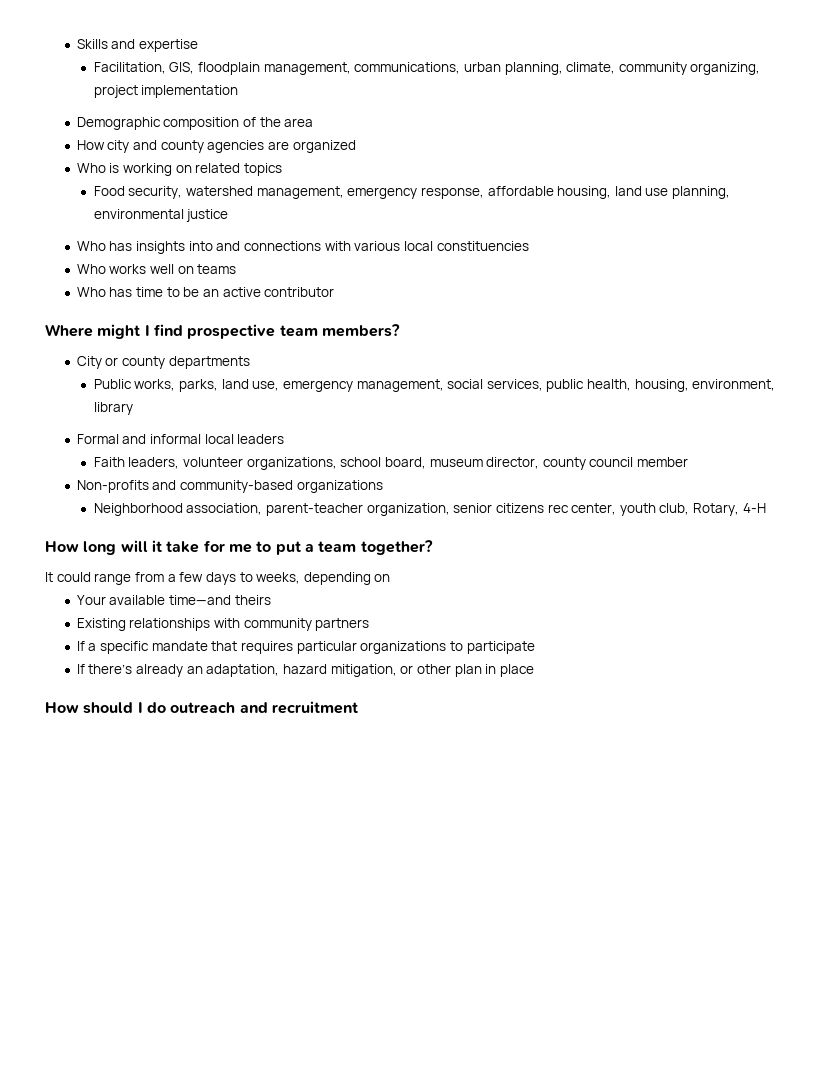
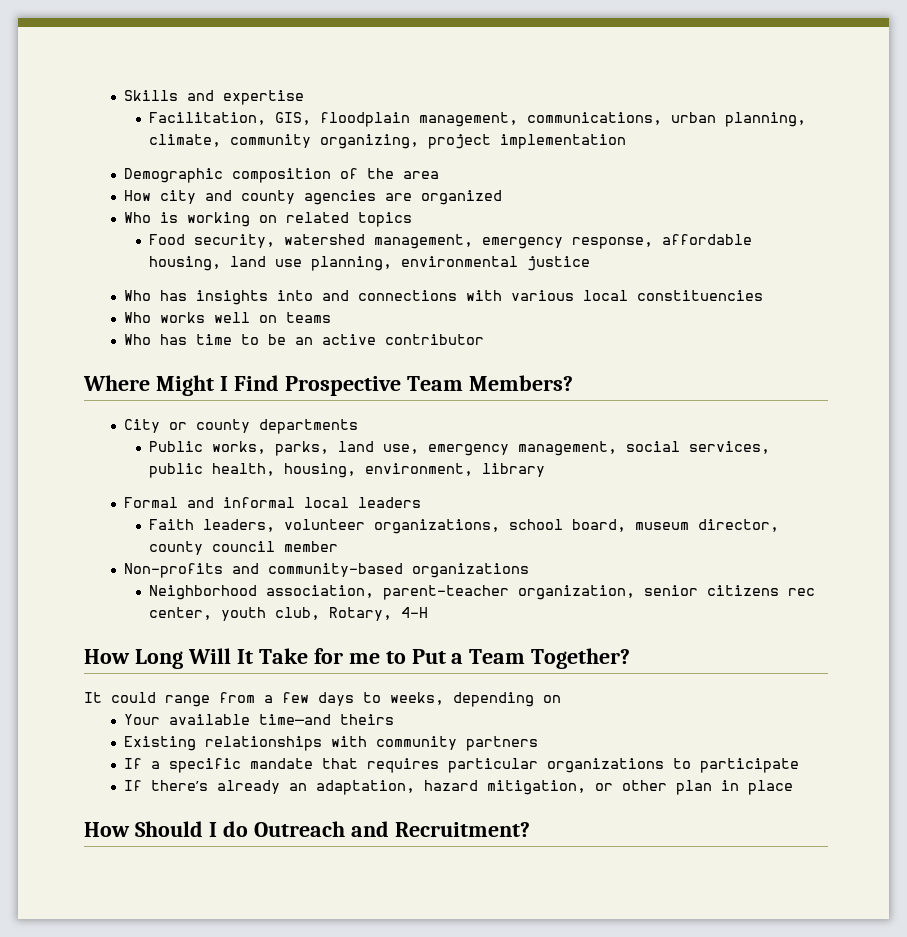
- Where might I find prospective team members?
+ Where Might I Find Prospective Team Members?
- How long will it take for me to put a team together?
+ How Long Will It Take for me to Put a Team Together?
- How should I do outreach and recruitment
+ How Should I do Outreach and Recruitment?

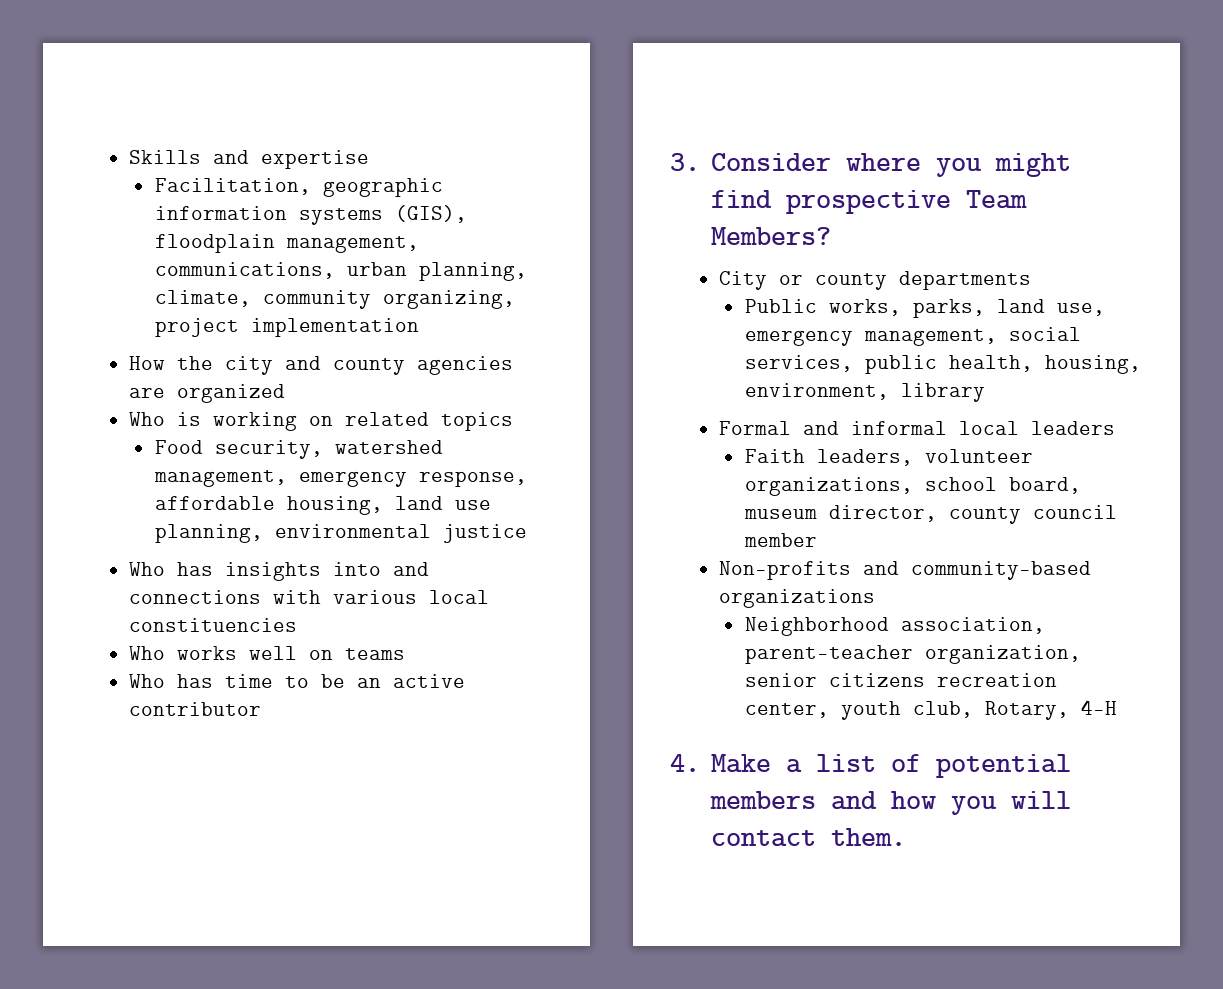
- Facilitation, GIS, floodplain management, communications, urban planning, climate, community organizing, project implementation
+ Facilitation, geographic information systems (GIS), floodplain management, communications, urban planning, climate, community organizing, project implementation
- Demographic composition of the area
- How city and county agencies are organized
+ How the city and county agencies are organized
- Where Might I Find Prospective Team Members?
+ 3. Consider where you might find prospective Team Members?
- Neighborhood association, parent-teacher organization, senior citizens rec center, youth club, Rotary, 4-H
+ Neighborhood association, parent-teacher organization, senior citizens recreation center, youth club, Rotary, 4-H
- How Long Will It Take for me to Put a Team Together?
- It could range from a few days to weeks, depending on
- Your available time—and theirs
- Existing relationships with community partners
- If a specific mandate that requires particular organizations to participate
- If there’s already an adaptation, hazard mitigation, or other plan in place
- How Should I do Outreach and Recruitment?
+ 4. Make a list of potential members and how you will contact them.

